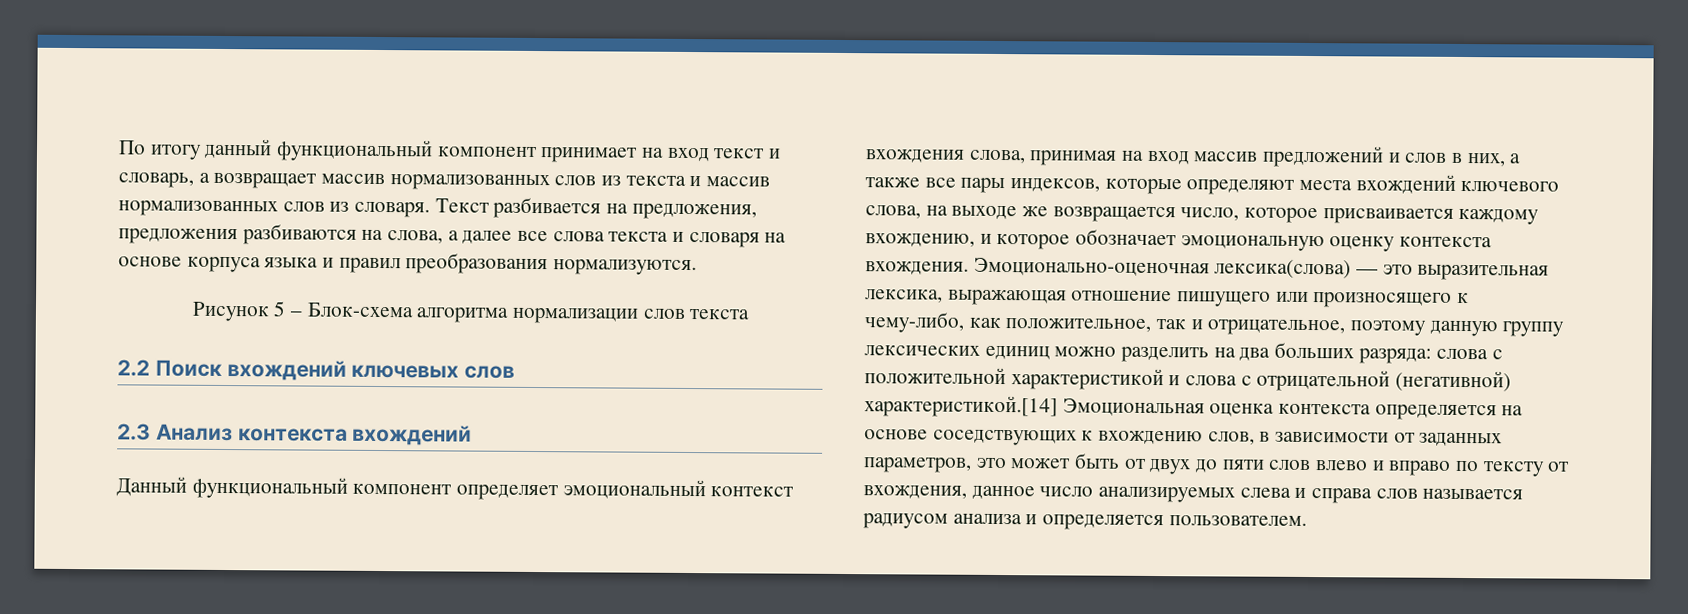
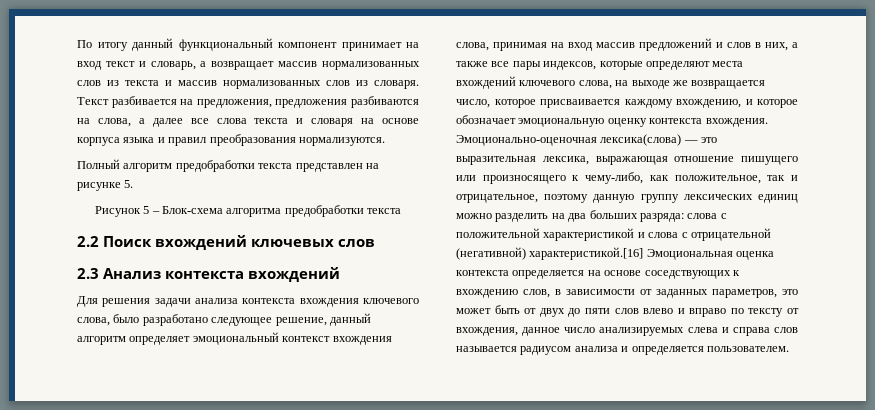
+ Полный алгоритм предобработки текста представлен на рисунке 5.
- Рисунок 5 – Блок-схема алгоритма нормализации слов текста
+ Рисунок 5 – Блок-схема алгоритма предобработки текста
- Данный функциональный компонент определяет эмоциональный контекст вхождения слова, принимая на вход массив предложений и слов в них, а также все пары индексов, которые определяют места вхождений ключевого слова, на выходе же возвращается число, которое присваивается каждому вхождению, и которое обозначает эмоциональную оценку контекста вхождения.
+ Для решения задачи анализа контекста вхождения ключевого слова, было разработано следующее решение, данный алгоритм определяет эмоциональный контекст вхождения слова, принимая на вход массив предложений и слов в них, а также все пары индексов, которые определяют места вхождений ключевого слова, на выходе же возвращается число, которое присваивается каждому вхождению, и которое обозначает эмоциональную оценку контекста вхождения.
- слова с положительной характеристикой и слова с отрицательной (негативной) характеристикой.[14] Эмоциональная оценка контекста определяется на основе соседствующих к вхождению слов, в зависимости от заданных параметров, это может быть от двух до пяти слов влево и вправо по тексту от вхождения, данное число анализируемых слева и справа слов называется радиусом анализа и определяется пользователем.
+ слова с положительной характеристикой и слова с отрицательной (негативной) характеристикой.[16] Эмоциональная оценка контекста определяется на основе соседствующих к вхождению слов, в зависимости от заданных параметров, это может быть от двух до пяти слов влево и вправо по тексту от вхождения, данное число анализируемых слева и справа слов называется радиусом анализа и определяется пользователем.

